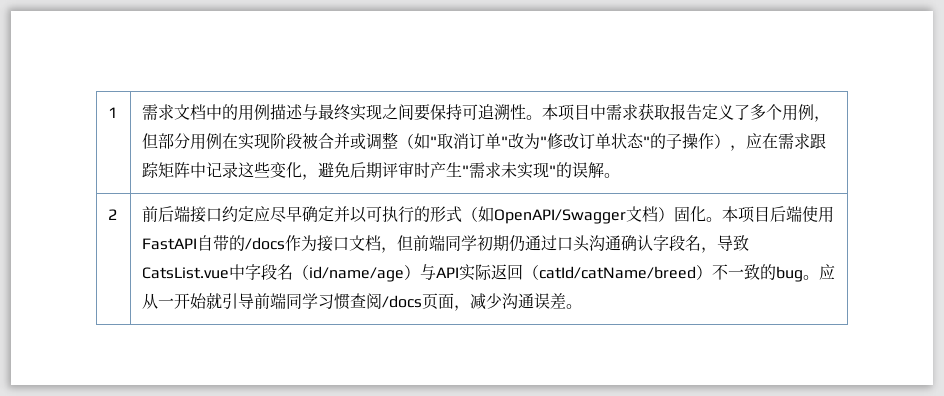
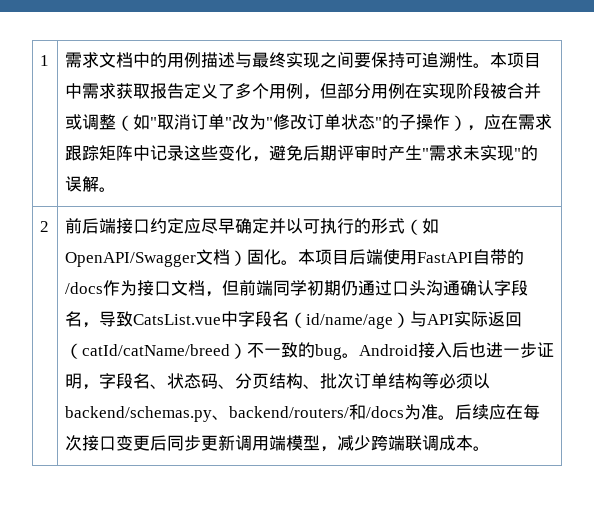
- 应从一开始就引导前端同学习惯查阅/docs页面，减少沟通误差。
+ Android接入后也进一步证明，字段名、状态码、分页结构、批次订单结构等必须以backend/schemas.py、backend/routers/和/docs为准。后续应在每次接口变更后同步更新调用端模型，减少跨端联调成本。

